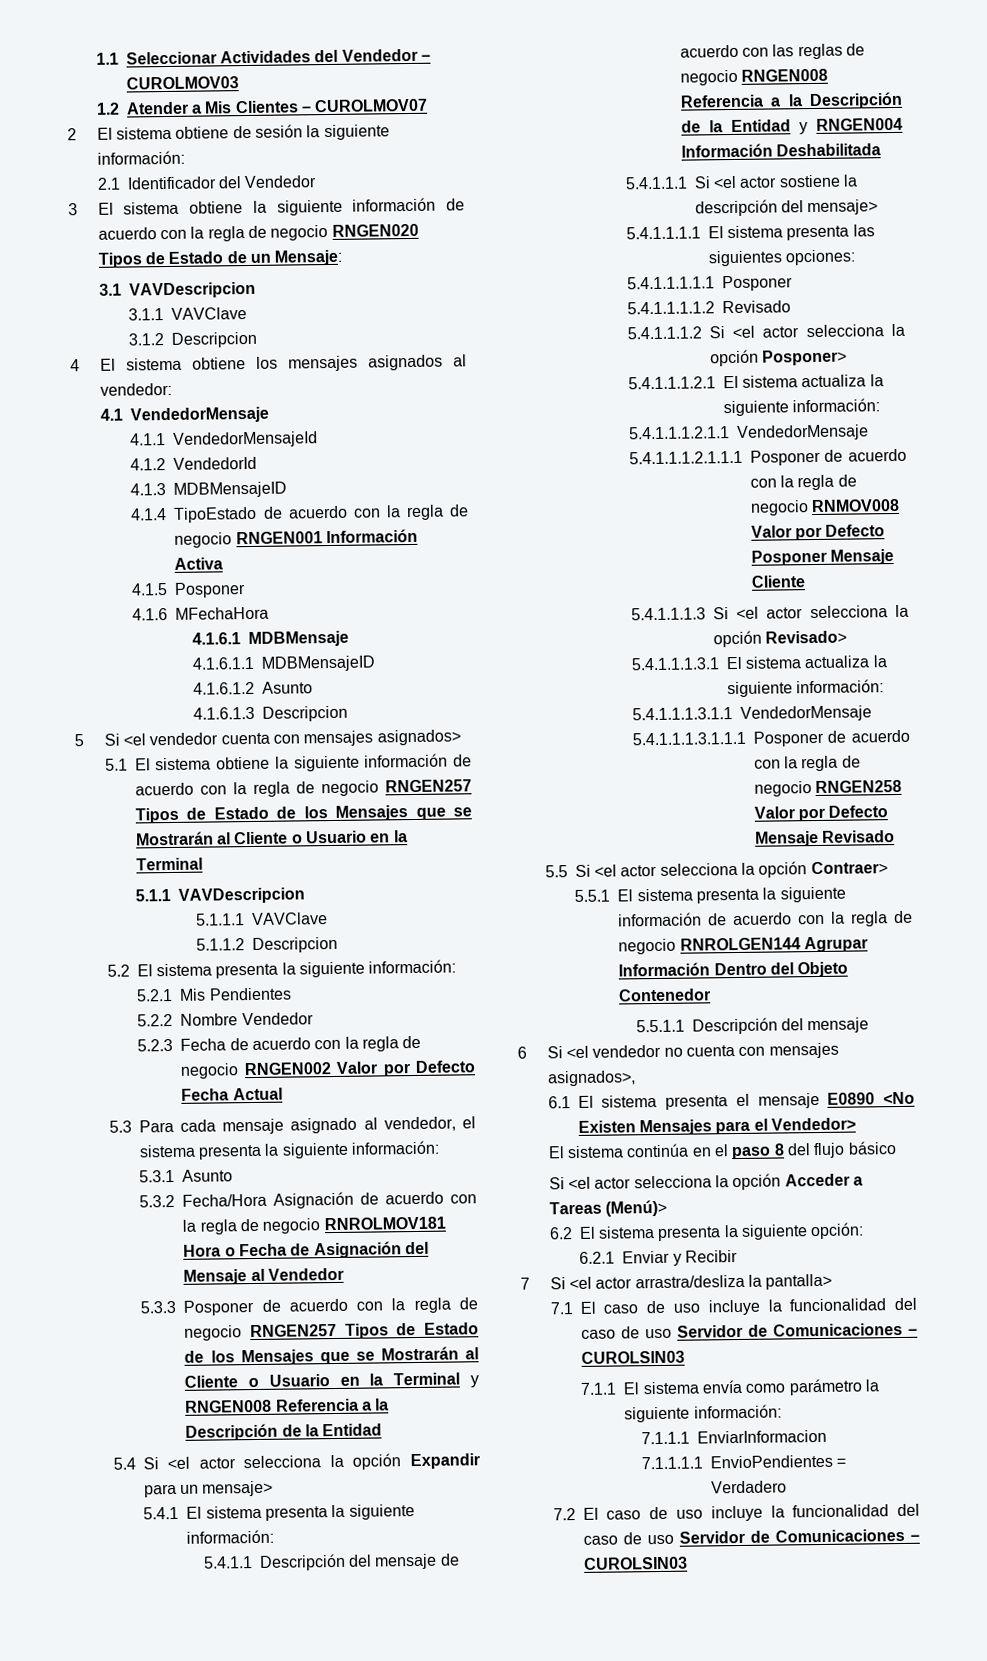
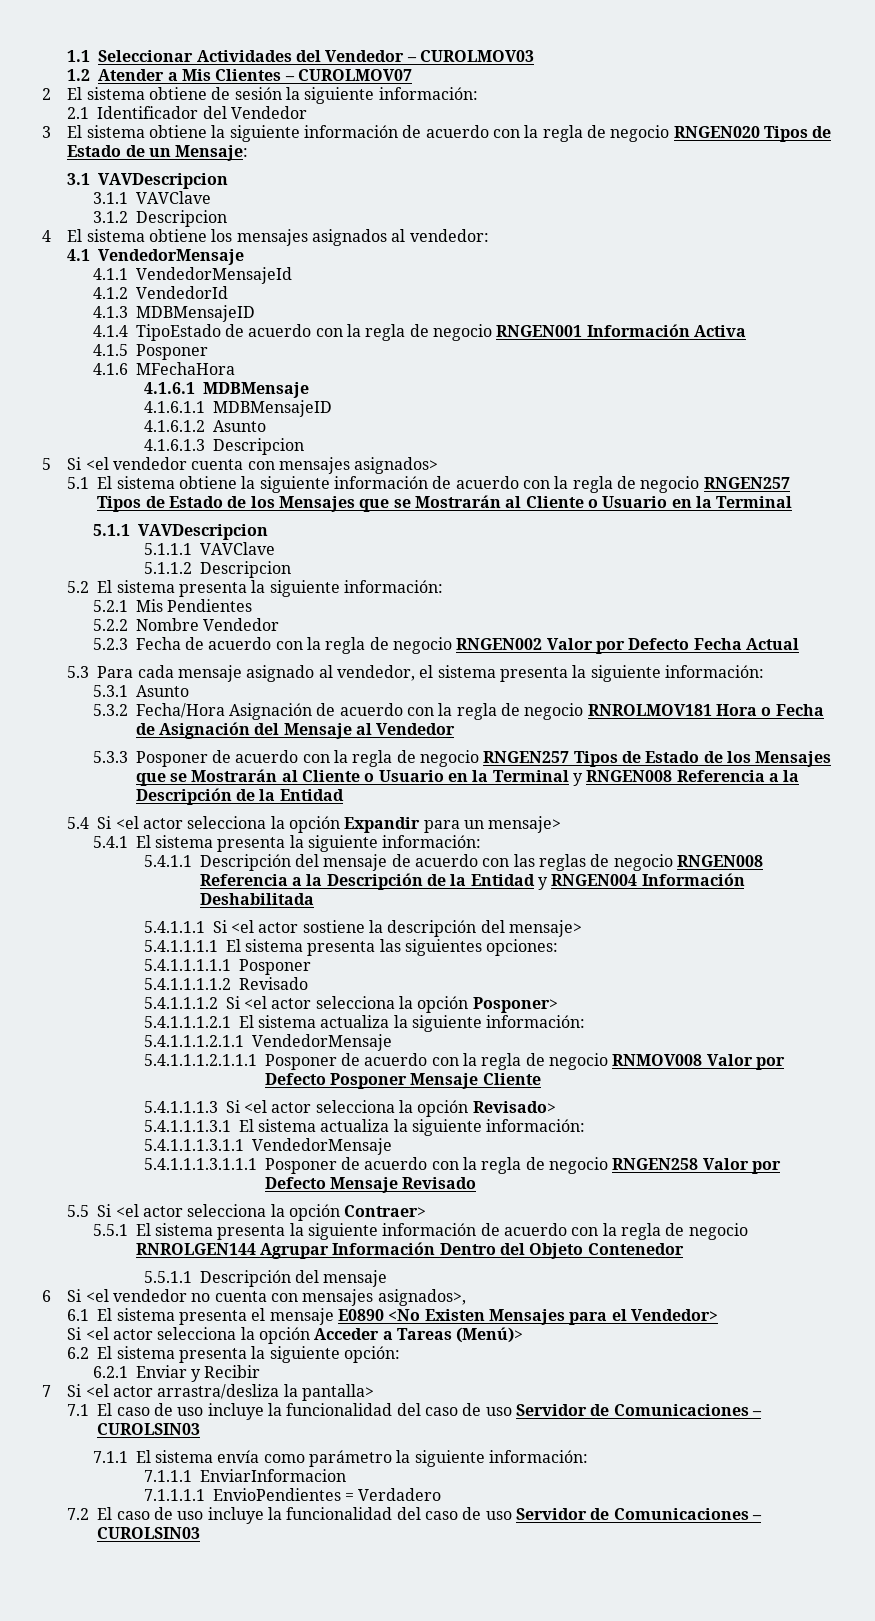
- El sistema continúa en el paso 8 del flujo básico

